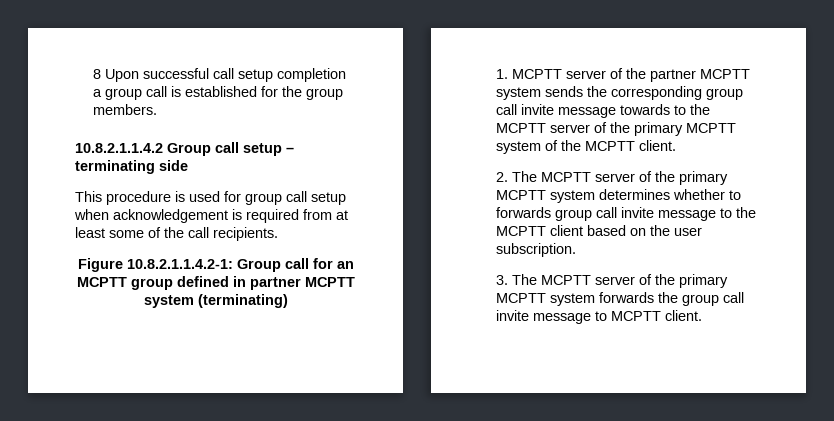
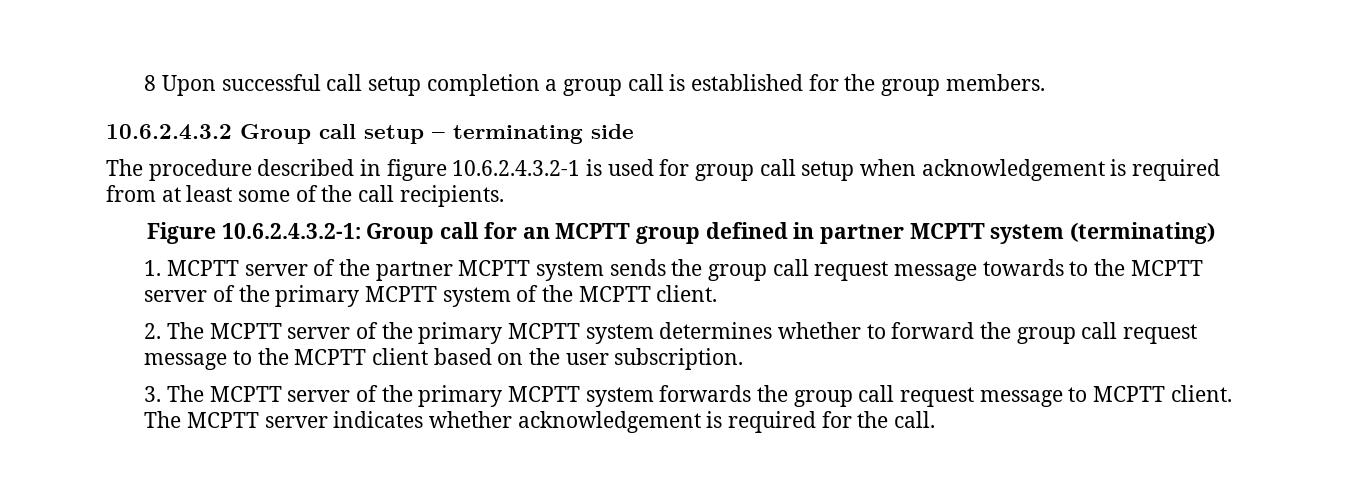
- 10.8.2.1.1.4.2 Group call setup – terminating side
+ 10.6.2.4.3.2 Group call setup – terminating side
- This procedure is used for group call setup when acknowledgement is required from at least some of the call recipients.
+ The procedure described in figure 10.6.2.4.3.2-1 is used for group call setup when acknowledgement is required from at least some of the call recipients.
- Figure 10.8.2.1.1.4.2-1: Group call for an MCPTT group defined in partner MCPTT system (terminating)
+ Figure 10.6.2.4.3.2-1: Group call for an MCPTT group defined in partner MCPTT system (terminating)
- 1. MCPTT server of the partner MCPTT system sends the corresponding group call invite message towards to the MCPTT server of the primary MCPTT system of the MCPTT client.
+ 1. MCPTT server of the partner MCPTT system sends the group call request message towards to the MCPTT server of the primary MCPTT system of the MCPTT client.
- 2. The MCPTT server of the primary MCPTT system determines whether to forwards group call invite message to the MCPTT client based on the user subscription.
+ 2. The MCPTT server of the primary MCPTT system determines whether to forward the group call request message to the MCPTT client based on the user subscription.
- 3. The MCPTT server of the primary MCPTT system forwards the group call invite message to MCPTT client.
+ 3. The MCPTT server of the primary MCPTT system forwards the group call request message to MCPTT client.
+ The MCPTT server indicates whether acknowledgement is required for the call.

